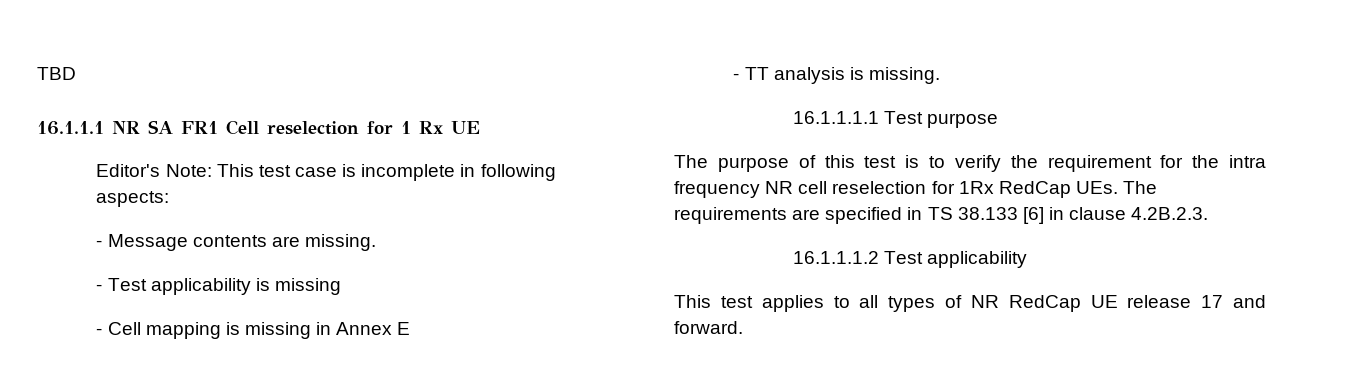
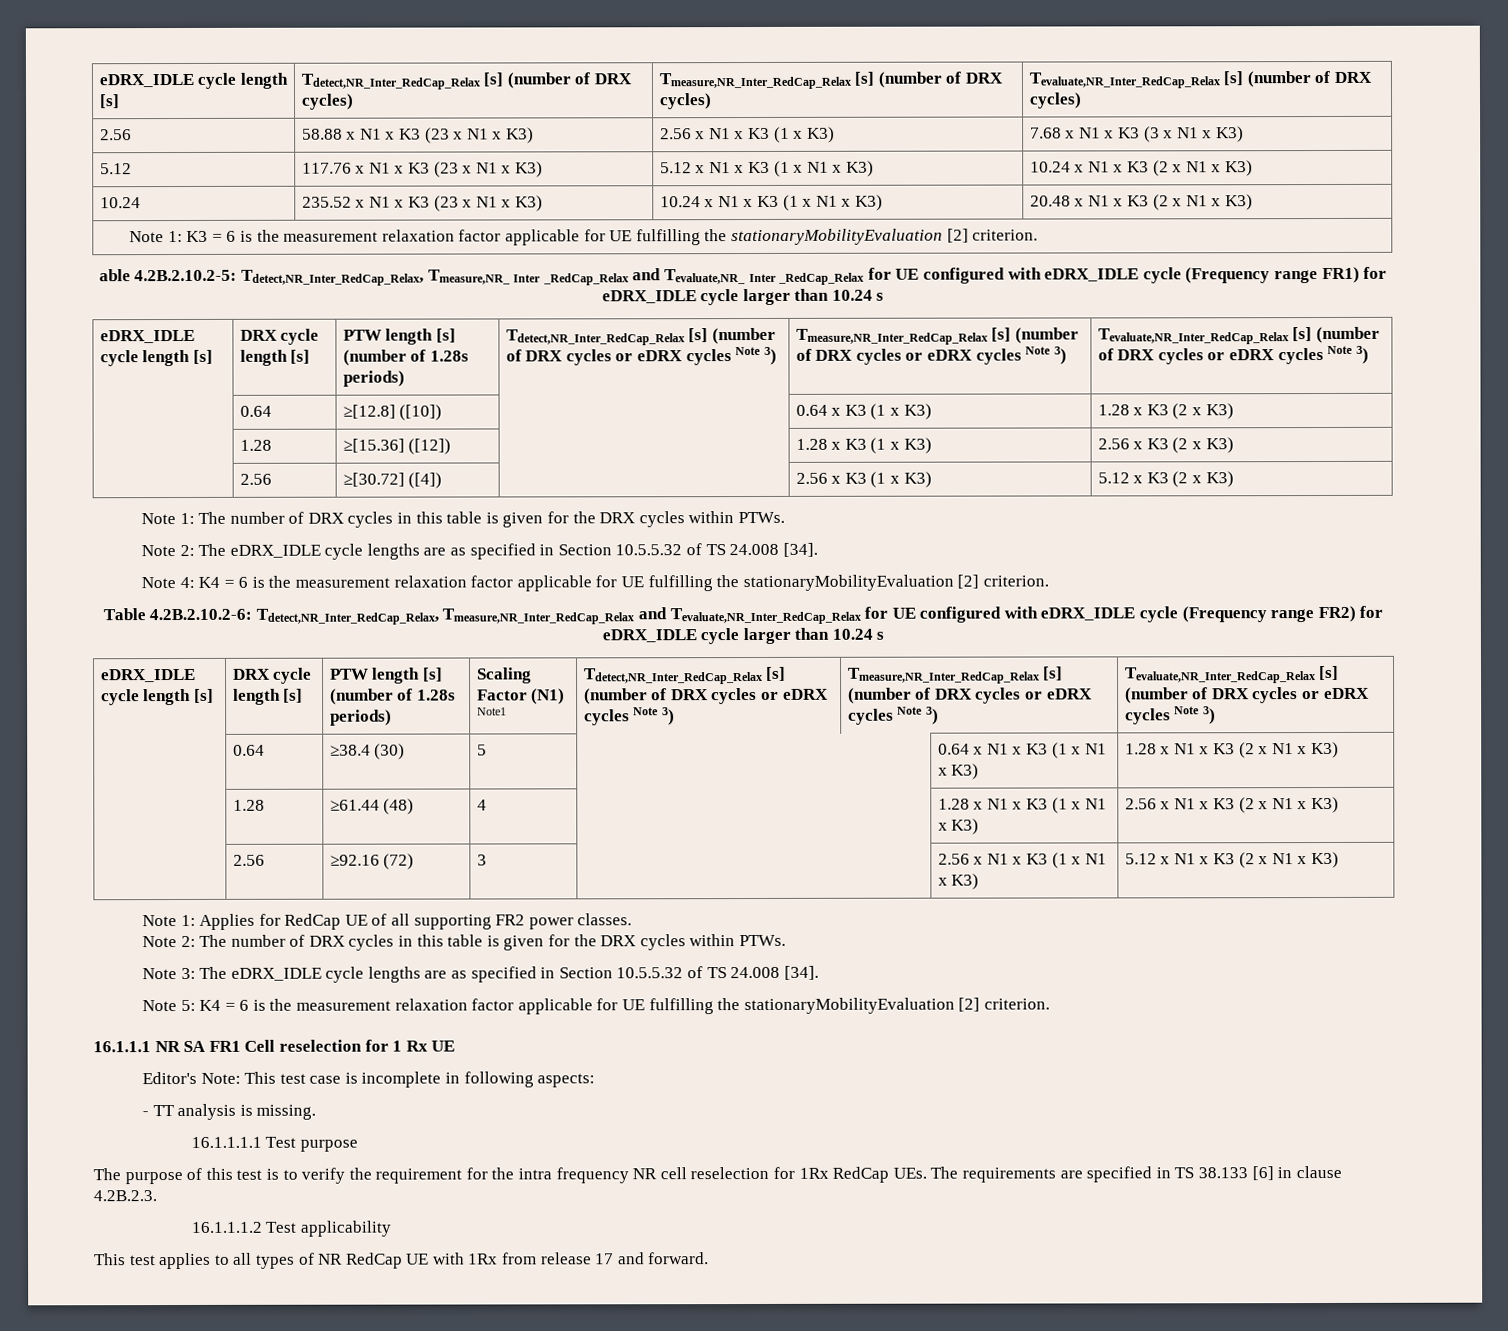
- TBD
+ eDRX_IDLE cycle length [s] | Tdetect,NR_Inter_RedCap_Relax [s] (number of DRX cycles) | Tmeasure,NR_Inter_RedCap_Relax [s] (number of DRX cycles) | Tevaluate,NR_Inter_RedCap_Relax [s] (number of DRX cycles)
+ 2.56 | 58.88 x N1 x K3 (23 x N1 x K3) | 2.56 x N1 x K3 (1 x K3) | 7.68 x N1 x K3 (3 x N1 x K3)
+ 5.12 | 117.76 x N1 x K3 (23 x N1 x K3) | 5.12 x N1 x K3 (1 x N1 x K3) | 10.24 x N1 x K3 (2 x N1 x K3)
+ 10.24 | 235.52 x N1 x K3 (23 x N1 x K3) | 10.24 x N1 x K3 (1 x N1 x K3) | 20.48 x N1 x K3 (2 x N1 x K3)
+ Note 1: K3 = 6 is the measurement relaxation factor applicable for UE fulfilling the stationaryMobilityEvaluation [2] criterion.
+ able 4.2B.2.10.2-5: Tdetect,NR_Inter_RedCap_Relax, Tmeasure,NR_ Inter _RedCap_Relax and Tevaluate,NR_ Inter _RedCap_Relax for UE configured with eDRX_IDLE cycle (Frequency range FR1) for eDRX_IDLE cycle larger than 10.24 s
+ eDRX_IDLE cycle length [s] | DRX cycle length [s] | PTW length [s] (number of 1.28s periods) | Tdetect,NR_Inter_RedCap_Relax [s] (number of DRX cycles or eDRX cycles Note 3) | Tmeasure,NR_Inter_RedCap_Relax [s] (number of DRX cycles or eDRX cycles Note 3) | Tevaluate,NR_Inter_RedCap_Relax [s] (number of DRX cycles or eDRX cycles Note 3)
+ | 0.64 | ≥[12.8] ([10]) | | 0.64 x K3 (1 x K3) | 1.28 x K3 (2 x K3)
+ | 1.28 | ≥[15.36] ([12]) | | 1.28 x K3 (1 x K3) | 2.56 x K3 (2 x K3)
+ | 2.56 | ≥[30.72] ([4]) | | 2.56 x K3 (1 x K3) | 5.12 x K3 (2 x K3)
+ Note 1: The number of DRX cycles in this table is given for the DRX cycles within PTWs.
+ Note 2: The eDRX_IDLE cycle lengths are as specified in Section 10.5.5.32 of TS 24.008 [34].
+ Note 4: K4 = 6 is the measurement relaxation factor applicable for UE fulfilling the stationaryMobilityEvaluation [2] criterion.
+ Table 4.2B.2.10.2-6: Tdetect,NR_Inter_RedCap_Relax, Tmeasure,NR_Inter_RedCap_Relax and Tevaluate,NR_Inter_RedCap_Relax for UE configured with eDRX_IDLE cycle (Frequency range FR2) for eDRX_IDLE cycle larger than 10.24 s
+ eDRX_IDLE cycle length [s] | DRX cycle length [s] | PTW length [s] (number of 1.28s periods) | Scaling Factor (N1) Note1 | Tdetect,NR_Inter_RedCap_Relax [s] (number of DRX cycles or eDRX cycles Note 3) | Tmeasure,NR_Inter_RedCap_Relax [s] (number of DRX cycles or eDRX cycles Note 3) | Tevaluate,NR_Inter_RedCap_Relax [s] (number of DRX cycles or eDRX cycles Note 3)
+ | 0.64 | ≥38.4 (30) | 5 | | 0.64 x N1 x K3 (1 x N1 x K3) | 1.28 x N1 x K3 (2 x N1 x K3)
+ | 1.28 | ≥61.44 (48) | 4 | | 1.28 x N1 x K3 (1 x N1 x K3) | 2.56 x N1 x K3 (2 x N1 x K3)
+ | 2.56 | ≥92.16 (72) | 3 | | 2.56 x N1 x K3 (1 x N1 x K3) | 5.12 x N1 x K3 (2 x N1 x K3)
+ Note 1: Applies for RedCap UE of all supporting FR2 power classes.
+ Note 2: The number of DRX cycles in this table is given for the DRX cycles within PTWs.
+ Note 3: The eDRX_IDLE cycle lengths are as specified in Section 10.5.5.32 of TS 24.008 [34].
+ Note 5: K4 = 6 is the measurement relaxation factor applicable for UE fulfilling the stationaryMobilityEvaluation [2] criterion.
- - Message contents are missing.
- - Test applicability is missing
- - Cell mapping is missing in Annex E
- This test applies to all types of NR RedCap UE release 17 and forward.
+ This test applies to all types of NR RedCap UE with 1Rx from release 17 and forward.

